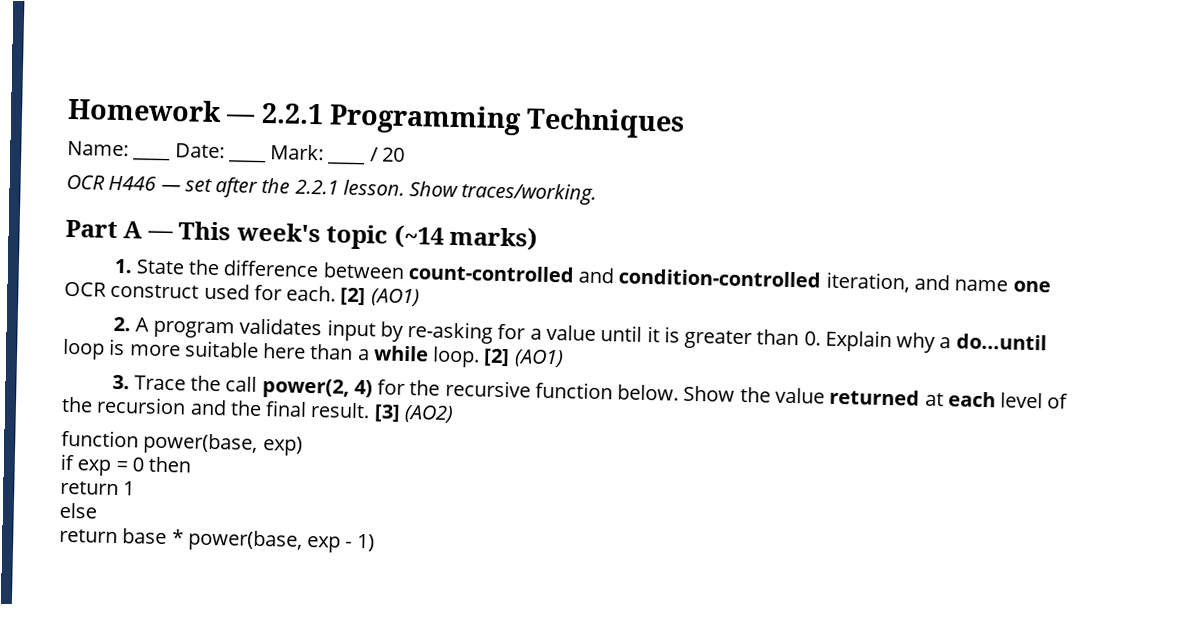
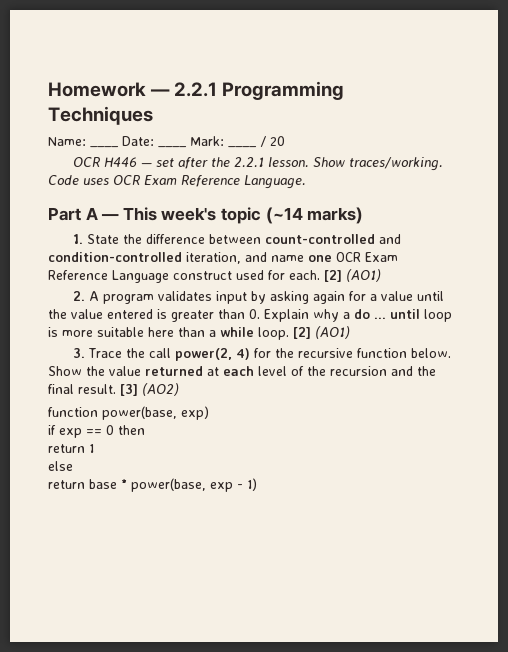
+ Code uses OCR Exam Reference Language.
- 1. State the difference between count-controlled and condition-controlled iteration, and name one OCR construct used for each.
+ 1. State the difference between count-controlled and condition-controlled iteration, and name one OCR Exam Reference Language construct used for each.
- 2. A program validates input by re-asking for a value until it is greater than 0. Explain why a do...until loop is more suitable here than a while loop.
+ 2. A program validates input by asking again for a value until the value entered is greater than 0. Explain why a do ... until loop is more suitable here than a while loop.
- if exp = 0 then
+ if exp == 0 then

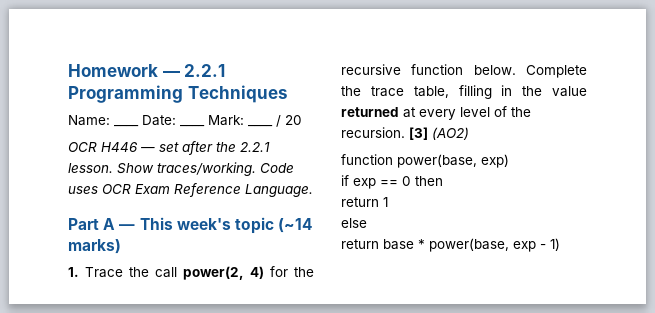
- 1. State the difference between count-controlled and condition-controlled iteration, and name one OCR Exam Reference Language construct used for each. [2] (AO1)
- 2. A program validates input by asking again for a value until the value entered is greater than 0. Explain why a do ... until loop is more suitable here than a while loop. [2] (AO1)
- 3. Trace the call power(2, 4) for the recursive function below.
+ 1. Trace the call power(2, 4) for the recursive function below.
- Show the value returned at each level of the recursion and the final result.
+ Complete the trace table, filling in the value returned at every level of the recursion.

